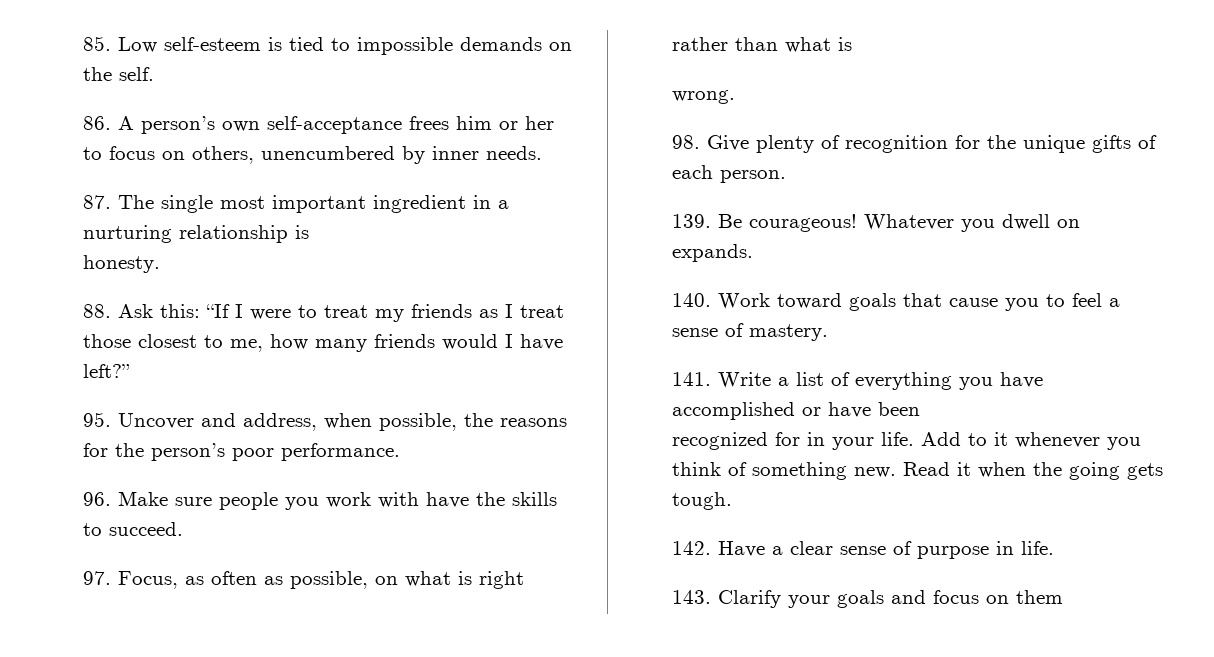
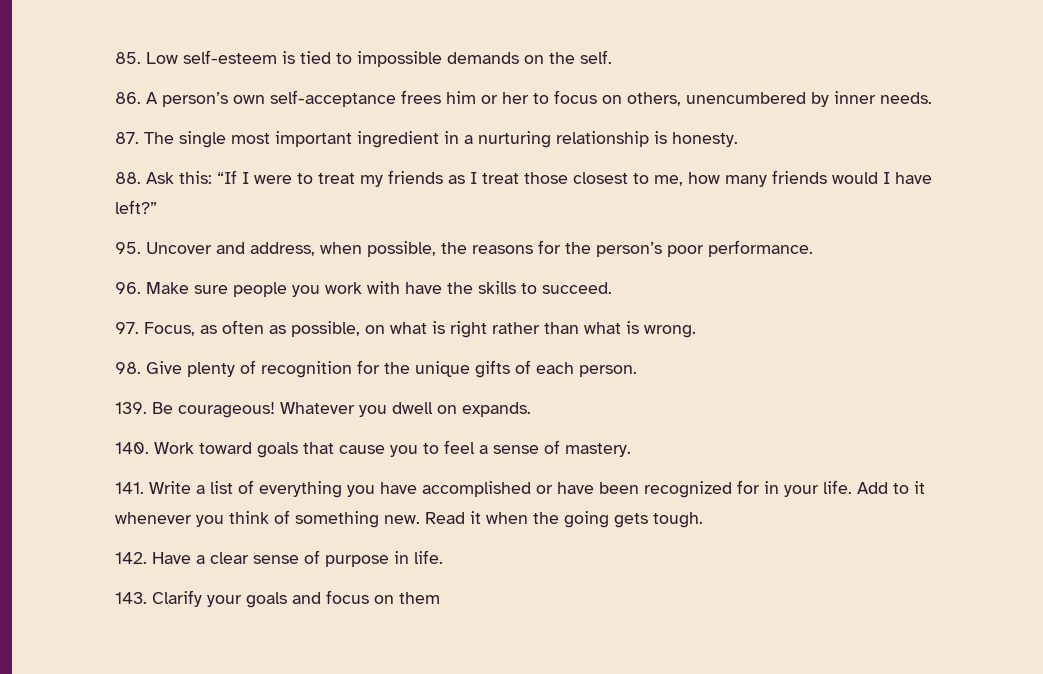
- 87. The single most important ingredient in a nurturing relationship is
- honesty.
+ 87. The single most important ingredient in a nurturing relationship is honesty.
- 97. Focus, as often as possible, on what is right rather than what is
- wrong.
+ 97. Focus, as often as possible, on what is right rather than what is wrong.
- 141. Write a list of everything you have accomplished or have been
- recognized for in your life.
+ 141. Write a list of everything you have accomplished or have been recognized for in your life.

